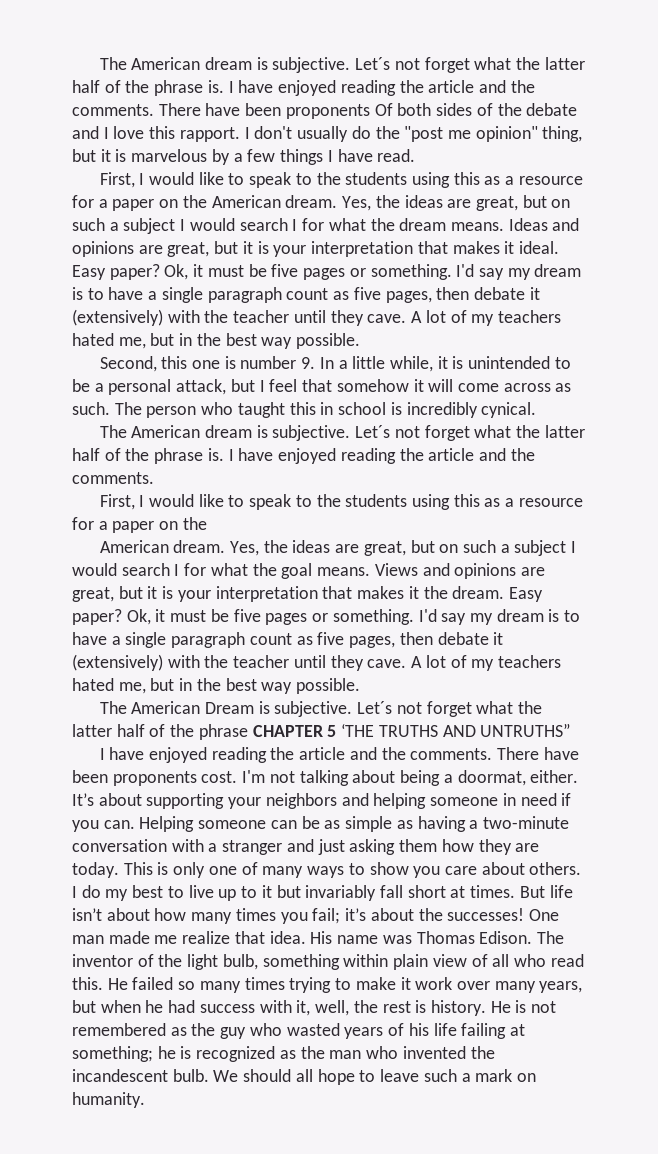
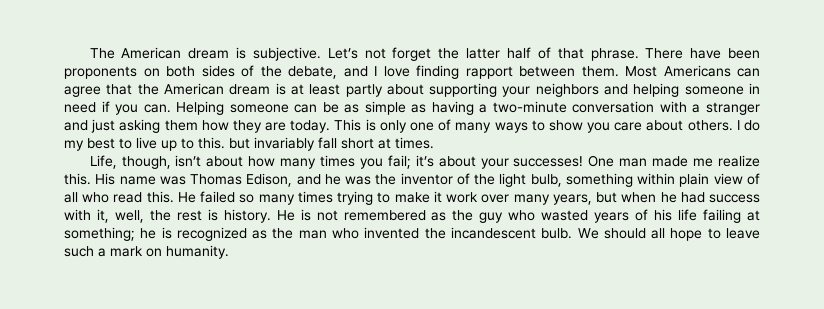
- The American dream is subjective. Let´s not forget what the latter half of the phrase is. I have enjoyed reading the article and the comments. There have been proponents Of both sides of the debate and I love this rapport. I don't usually do the "post me opinion" thing, but it is marvelous by a few things I have read.
- First, I would like to speak to the students using this as a resource for a paper on the American dream. Yes, the ideas are great, but on such a subject I would search I for what the dream means. Ideas and opinions are great, but it is your interpretation that makes it ideal. Easy paper? Ok, it must be five pages or something. I'd say my dream is to have a single paragraph count as five pages, then debate it (extensively) with the teacher until they cave. A lot of my teachers hated me, but in the best way possible.
- Second, this one is number 9. In a little while, it is unintended to be a personal attack, but I feel that somehow it will come across as such. The person who taught this in school is incredibly cynical.
- The American dream is subjective. Let´s not forget what the latter half of the phrase is. I have enjoyed reading the article and the comments.
- First, I would like to speak to the students using this as a resource for a paper on the
- American dream. Yes, the ideas are great, but on such a subject I would search I for what the goal means. Views and opinions are great, but it is your interpretation that makes it the dream. Easy paper? Ok, it must be five pages or something. I'd say my dream is to have a single paragraph count as five pages, then debate it (extensively) with the teacher until they cave. A lot of my teachers hated me, but in the best way possible.
- The American Dream is subjective. Let´s not forget what the latter half of the phrase CHAPTER 5 ‘THE TRUTHS AND UNTRUTHS”
- I have enjoyed reading the article and the comments. There have been proponents cost. I'm not talking about being a doormat, either. It’s about supporting your neighbors and helping someone in need if you can.
+ The American dream is subjective. Let’s not forget the latter half of that phrase. There have been proponents on both sides of the debate, and I love finding rapport between them. Most Americans can agree that the American dream is at least partly about supporting your neighbors and helping someone in need if you can.
- I do my best to live up to it but invariably fall short at times. But life isn’t about how many times you fail; it’s about the successes!
+ I do my best to live up to this. but invariably fall short at times.
+ Life, though, isn’t about how many times you fail; it’s about your successes!
- One man made me realize that idea.
+ One man made me realize this.
- His name was Thomas Edison. The inventor of the light bulb, something within plain view of all who read this.
+ His name was Thomas Edison, and he was the inventor of the light bulb, something within plain view of all who read this.

